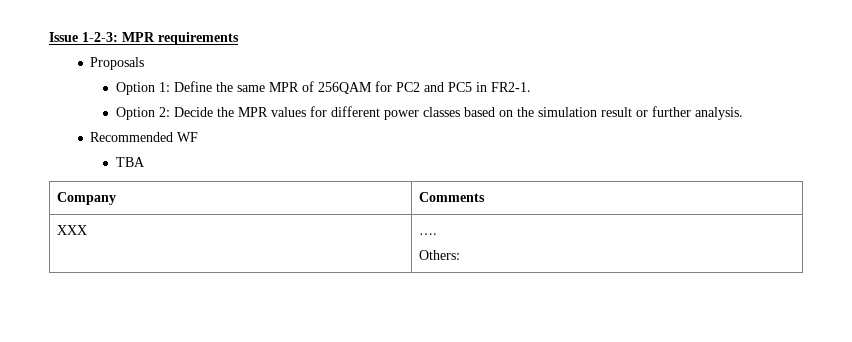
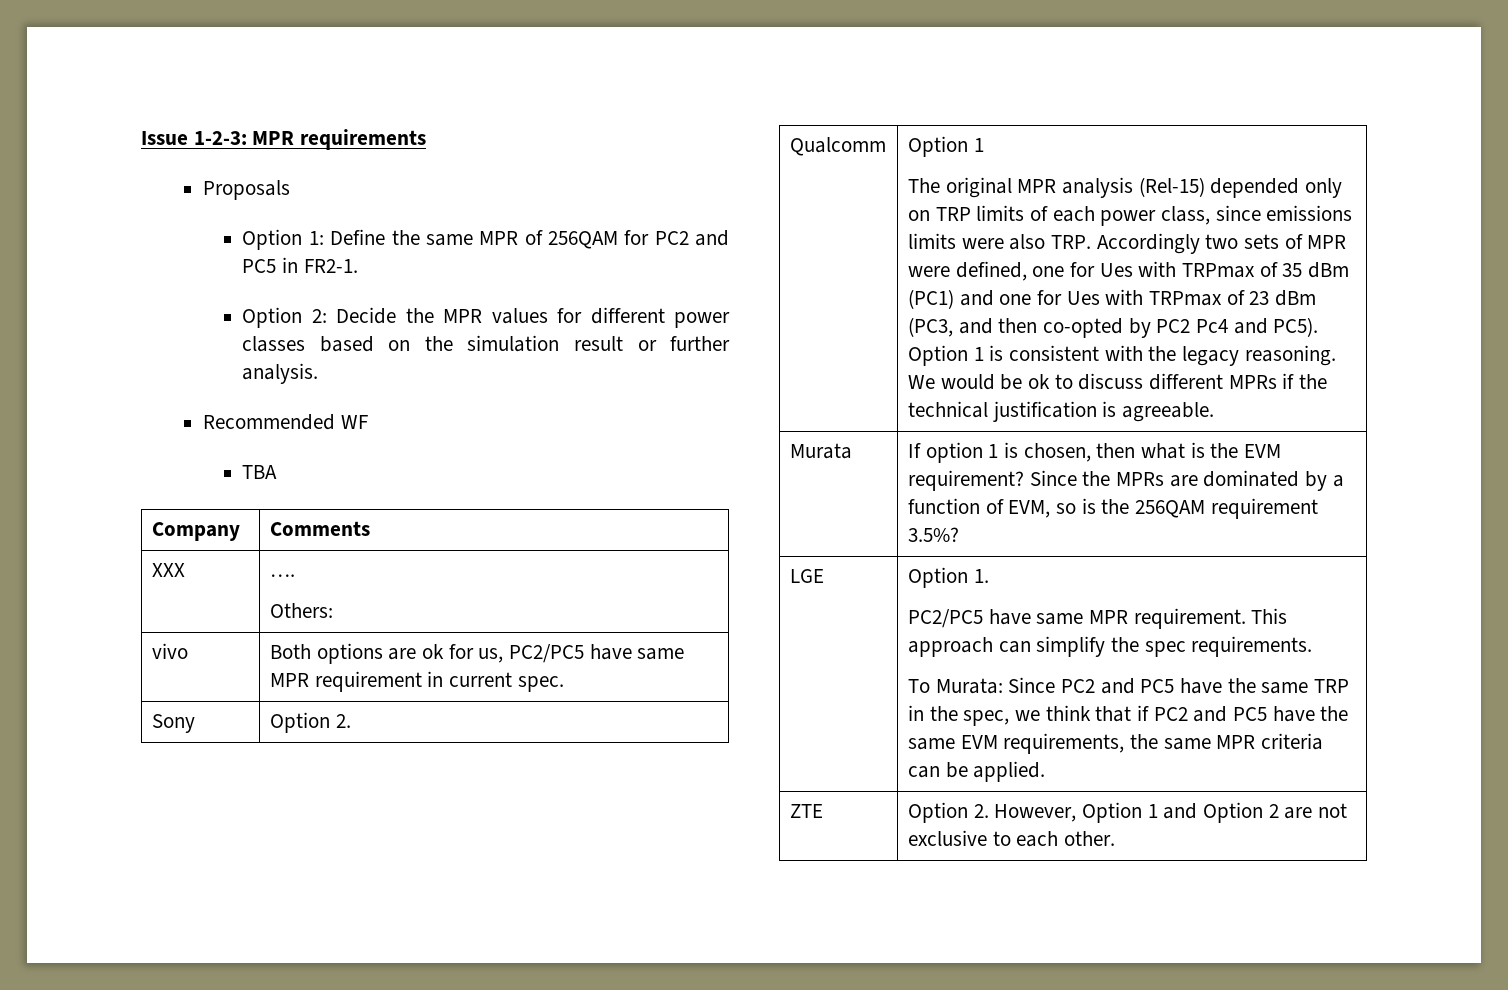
+ vivo | Both options are ok for us, PC2/PC5 have same MPR requirement in current spec.
+ Sony | Option 2.
+ Qualcomm | Option 1
+ The original MPR analysis (Rel-15) depended only on TRP limits of each power class, since emissions limits were also TRP. Accordingly two sets of MPR were defined, one for Ues with TRPmax of 35 dBm (PC1) and one for Ues with TRPmax of 23 dBm (PC3, and then co-opted by PC2 Pc4 and PC5). Option 1 is consistent with the legacy reasoning. We would be ok to discuss different MPRs if the technical justification is agreeable.
+ Murata | If option 1 is chosen, then what is the EVM requirement? Since the MPRs are dominated by a function of EVM, so is the 256QAM requirement 3.5%?
+ LGE | Option 1.
+ PC2/PC5 have same MPR requirement. This approach can simplify the spec requirements.
+ To Murata: Since PC2 and PC5 have the same TRP in the spec, we think that if PC2 and PC5 have the same EVM requirements, the same MPR criteria can be applied.
+ ZTE | Option 2. However, Option 1 and Option 2 are not exclusive to each other.

